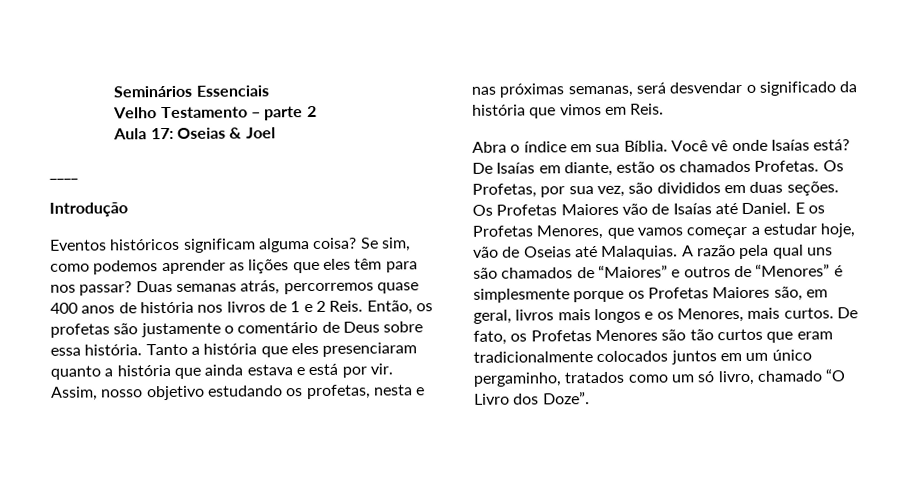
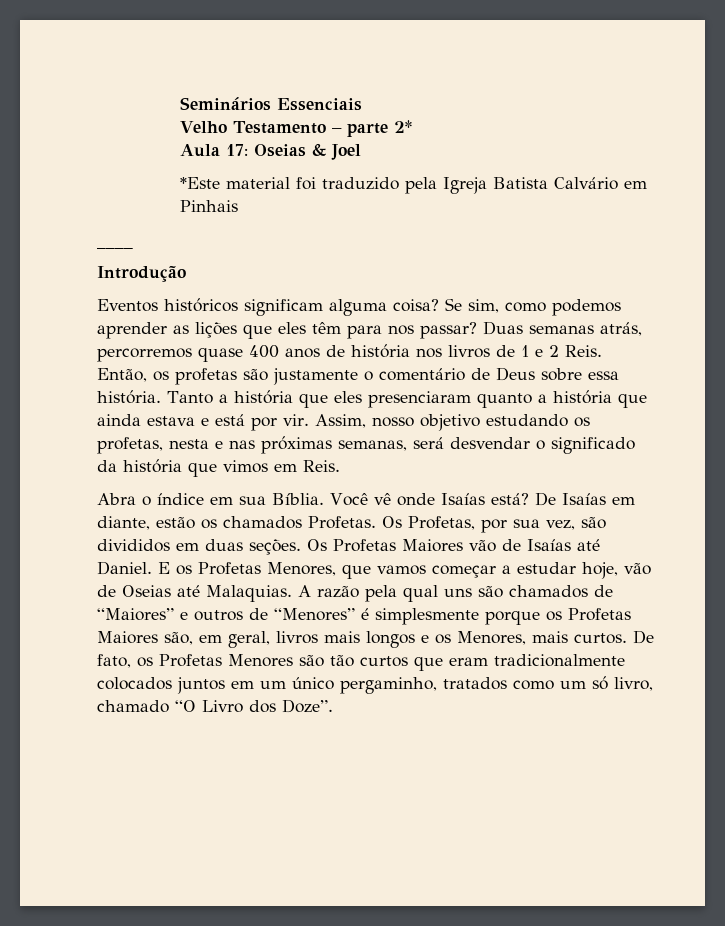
- Velho Testamento – parte 2
+ Velho Testamento – parte 2*
+ *Este material foi traduzido pela Igreja Batista Calvário em Pinhais

